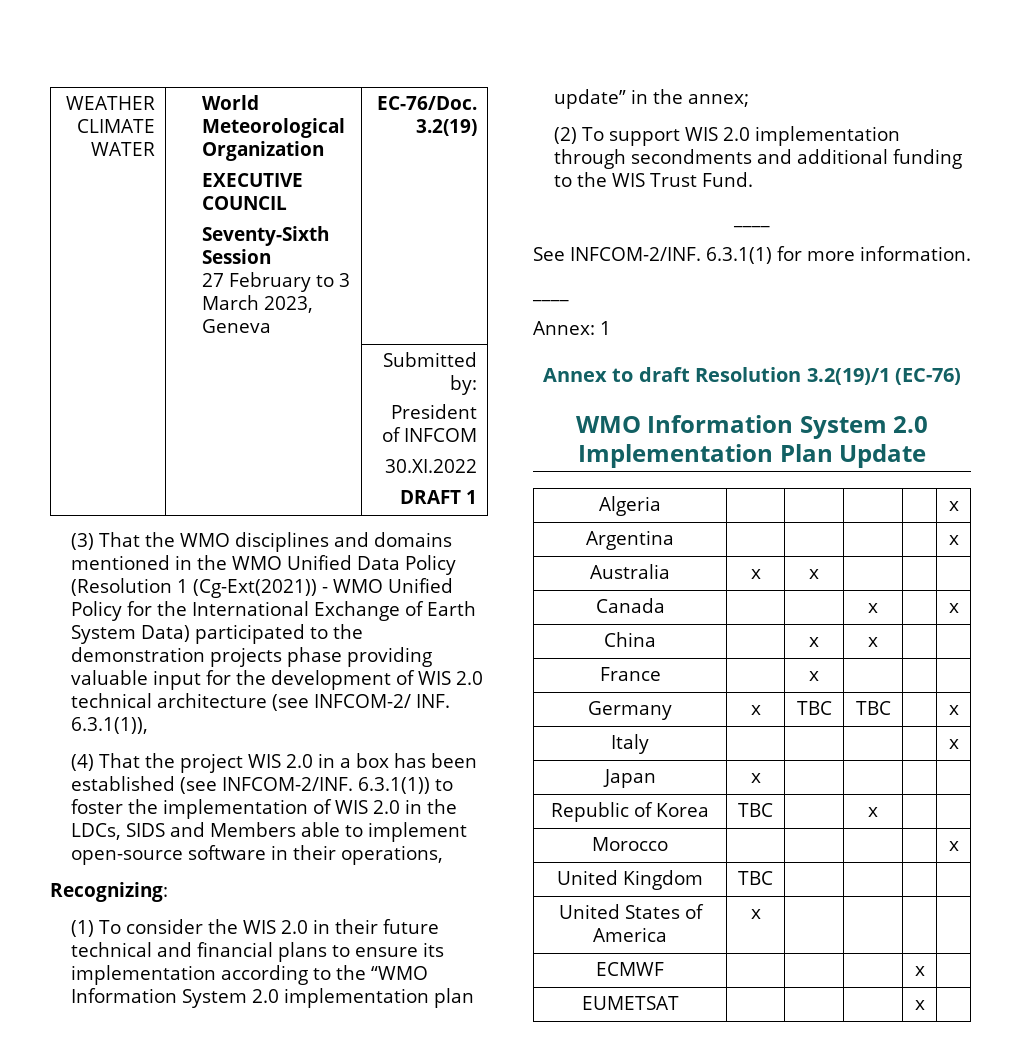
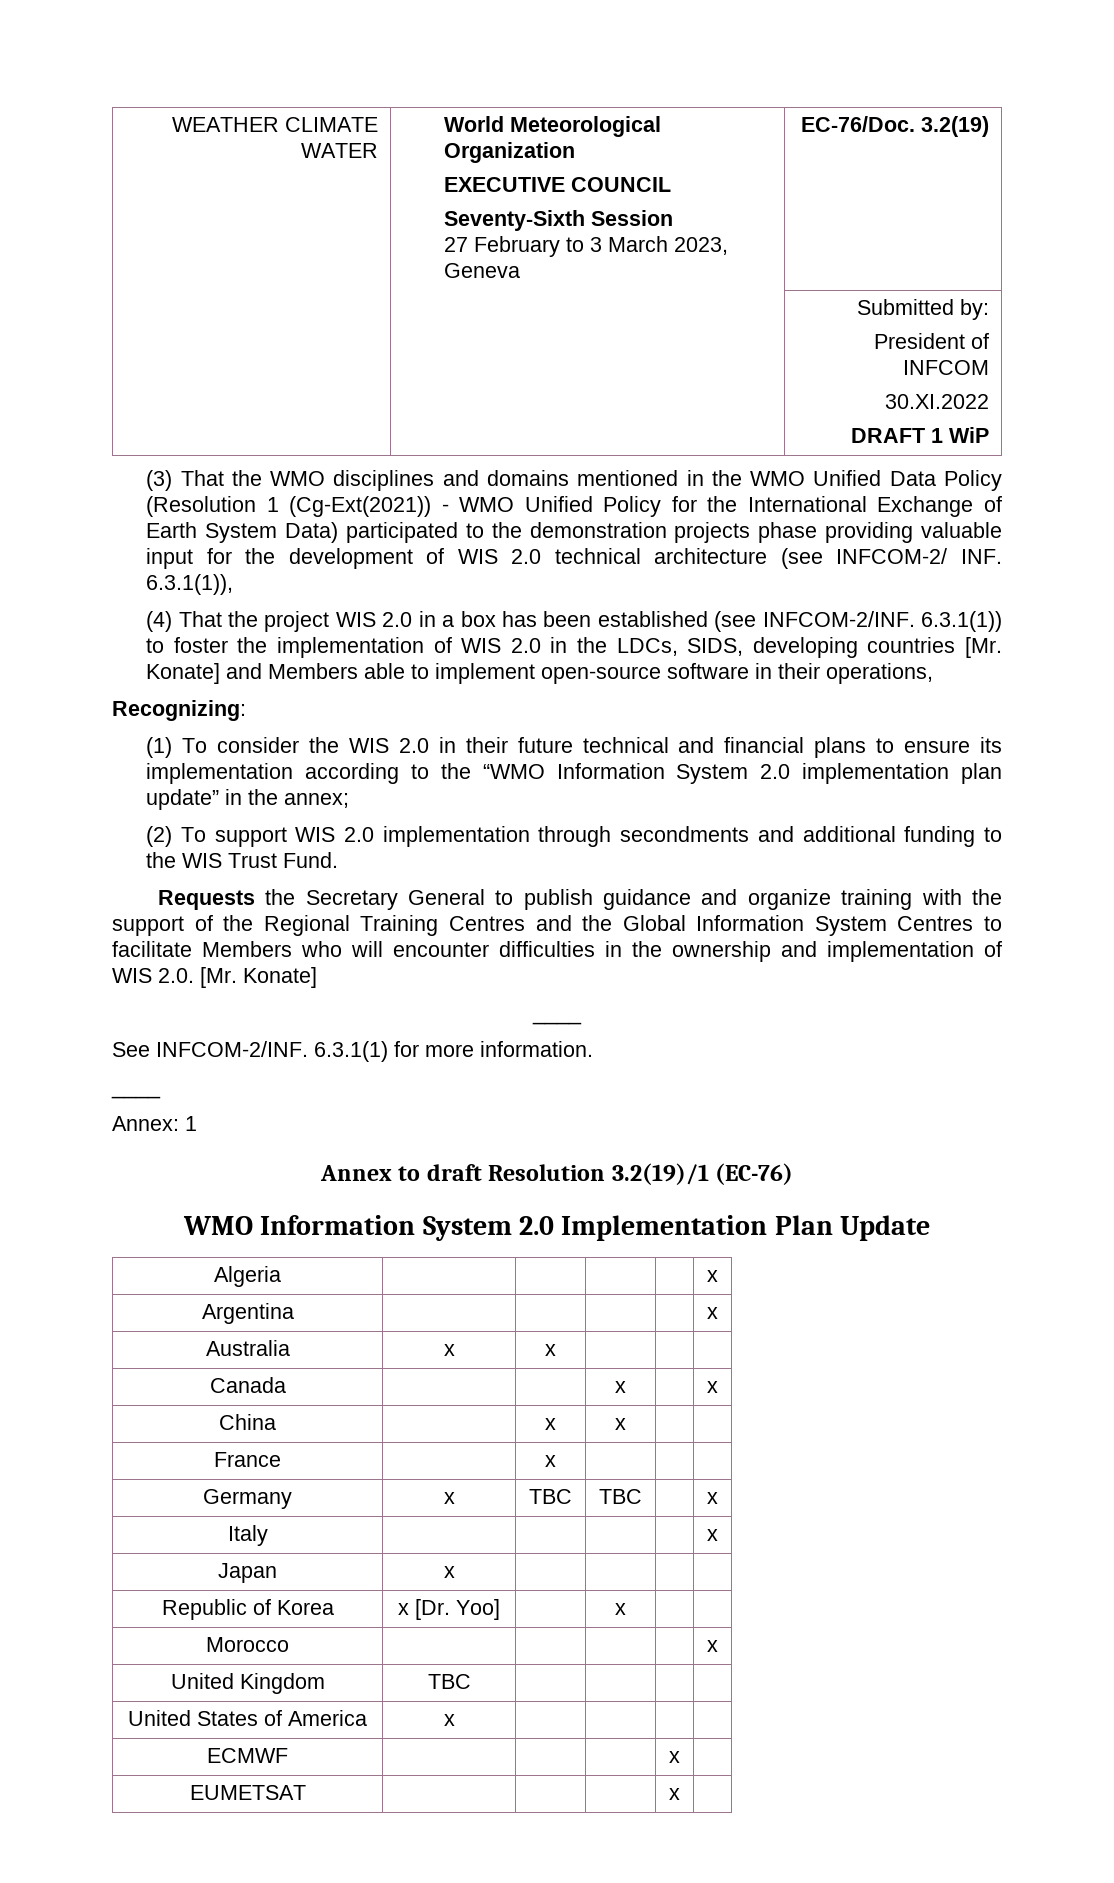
  | | Submitted by:
  President of INFCOM
  30.XI.2022
- DRAFT 1
+ DRAFT 1 WiP
- 6.3.1(1)) to foster the implementation of WIS 2.0 in the LDCs, SIDS and Members able to implement open-source software in their operations,
+ 6.3.1(1)) to foster the implementation of WIS 2.0 in the LDCs, SIDS, developing countries [Mr. Konate] and Members able to implement open-source software in their operations,
+ Requests the Secretary General to publish guidance and organize training with the support of the Regional Training Centres and the Global Information System Centres to facilitate Members who will encounter difficulties in the ownership and implementation of WIS 2.0. [Mr. Konate]
- Republic of Korea | TBC | | x | |
+ Republic of Korea | x [Dr. Yoo] | | x | |

